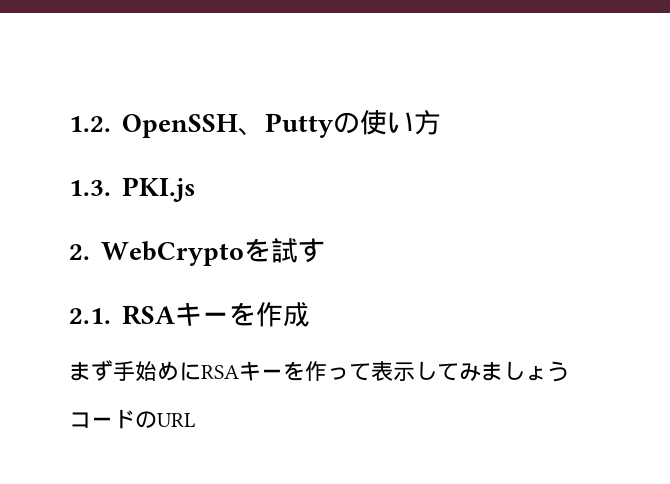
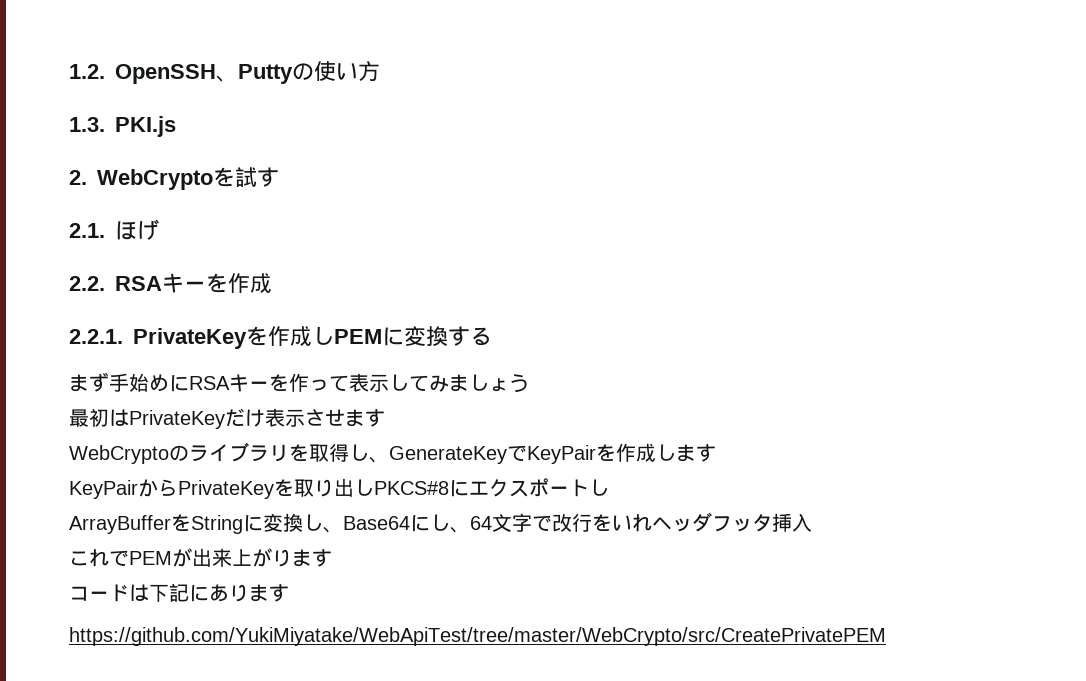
- 2.1. RSAキーを作成
+ 2.1.ほげ
+ 2.2. RSAキーを作成
+ 2.2.1. PrivateKeyを作成しPEMに変換する
- コードのURL
+ 最初はPrivateKeyだけ表示させます
+ WebCryptoのライブラリを取得し、GenerateKeyでKeyPairを作成します
+ KeyPairからPrivateKeyを取り出しPKCS#8にエクスポートし
+ ArrayBufferをStringに変換し、Base64にし、64文字で改行をいれヘッダフッタ挿入
+ これでPEMが出来上がります
+ コードは下記にあります
+ https://github.com/YukiMiyatake/WebApiTest/tree/master/WebCrypto/src/CreatePrivatePEM

